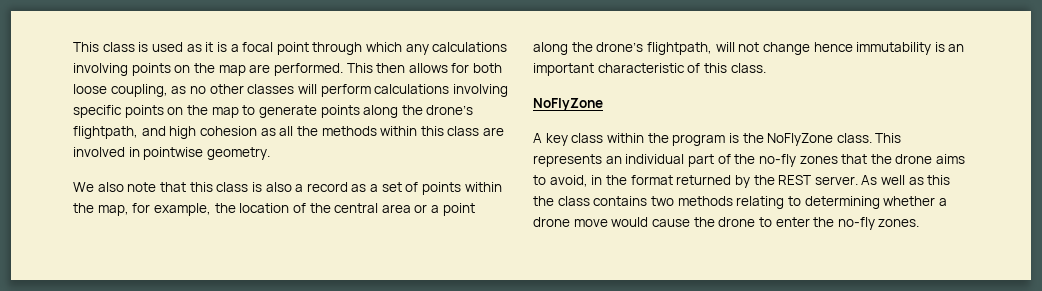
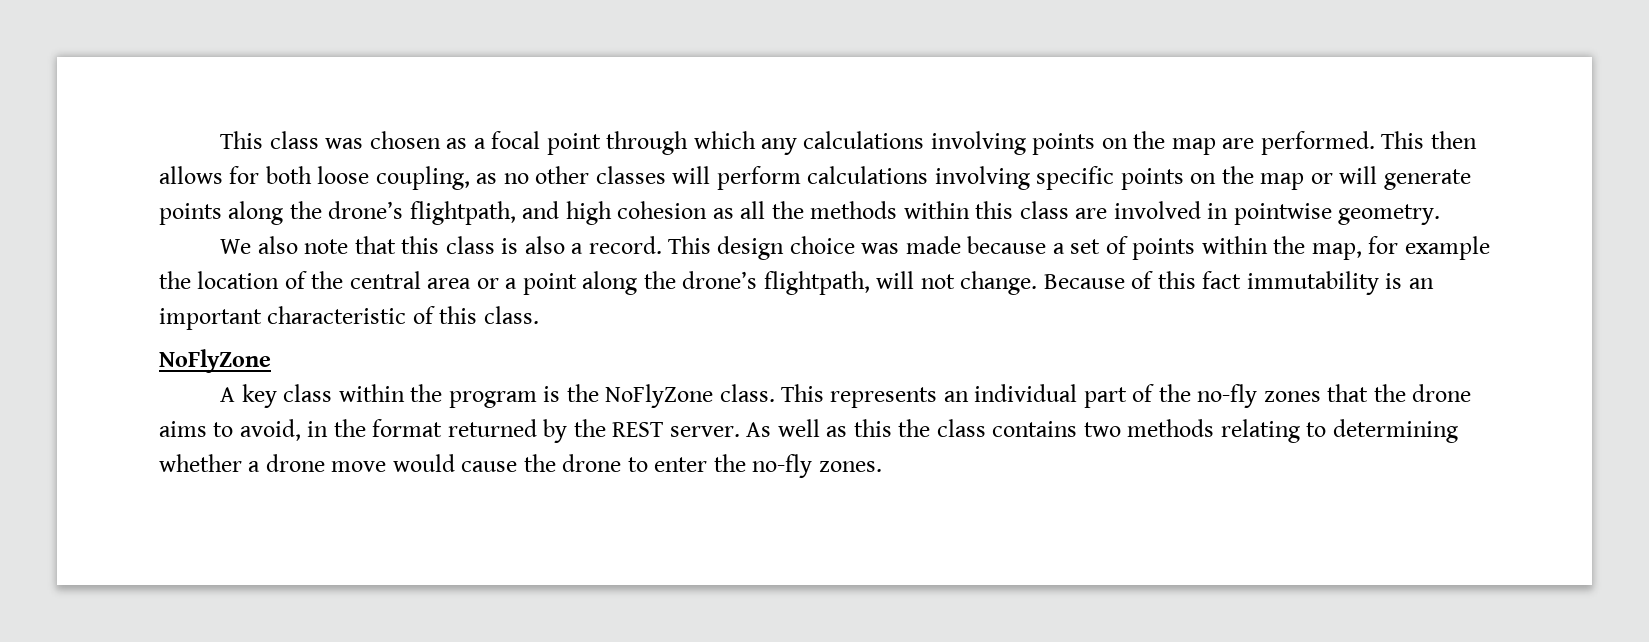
- This class is used as it is a focal point through which any calculations involving points on the map are performed.
+ This class was chosen as a focal point through which any calculations involving points on the map are performed.
- This then allows for both loose coupling, as no other classes will perform calculations involving specific points on the map to generate points along the drone’s flightpath, and high cohesion as all the methods within this class are involved in pointwise geometry.
+ This then allows for both loose coupling, as no other classes will perform calculations involving specific points on the map or will generate points along the drone’s flightpath, and high cohesion as all the methods within this class are involved in pointwise geometry.
- We also note that this class is also a record as a set of points within the map, for example, the location of the central area or a point along the drone’s flightpath, will not change hence immutability is an important characteristic of this class.
+ We also note that this class is also a record. This design choice was made because a set of points within the map, for example the location of the central area or a point along the drone’s flightpath, will not change. Because of this fact immutability is an important characteristic of this class.

